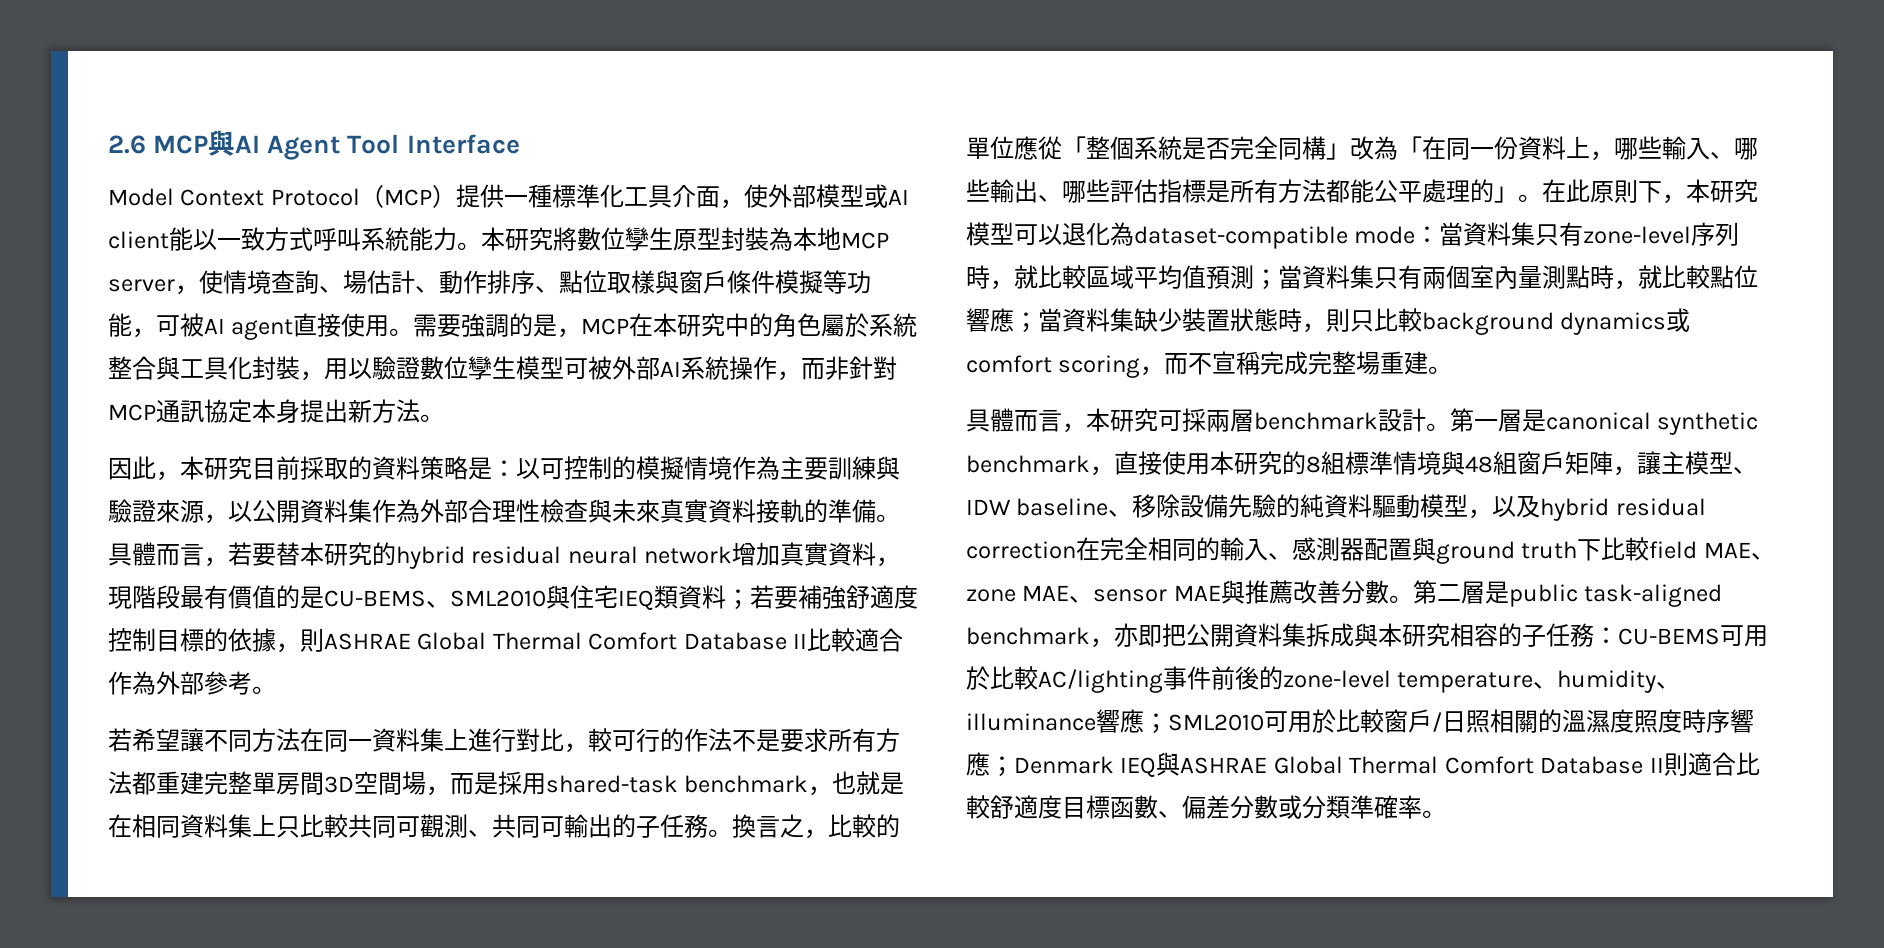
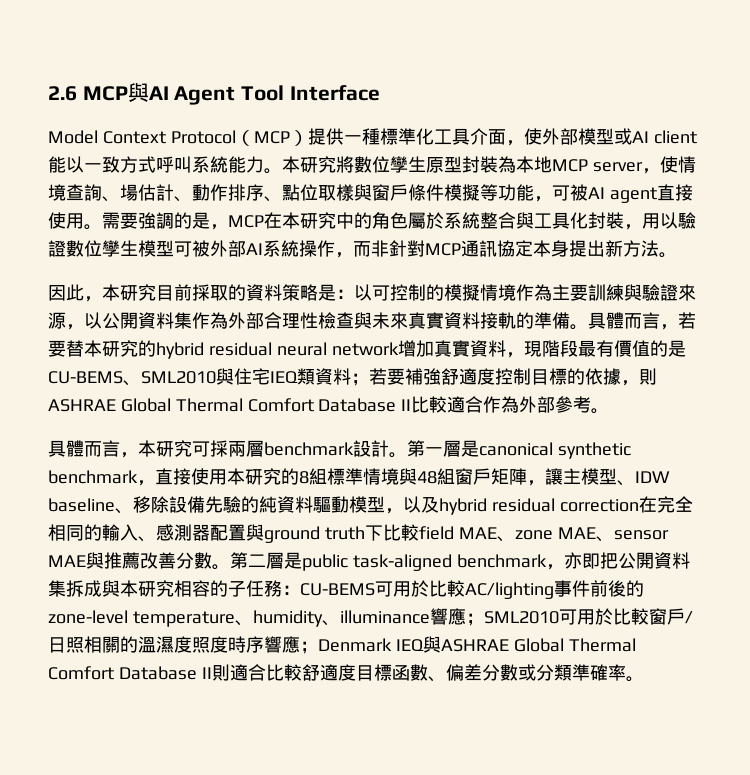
- 若希望讓不同方法在同一資料集上進行對比，較可行的作法不是要求所有方法都重建完整單房間3D空間場，而是採用shared-task benchmark，也就是在相同資料集上只比較共同可觀測、共同可輸出的子任務。換言之，比較的單位應從「整個系統是否完全同構」改為「在同一份資料上，哪些輸入、哪些輸出、哪些評估指標是所有方法都能公平處理的」。在此原則下，本研究模型可以退化為dataset-compatible mode：當資料集只有zone-level序列時，就比較區域平均值預測；當資料集只有兩個室內量測點時，就比較點位響應；當資料集缺少裝置狀態時，則只比較background dynamics或comfort scoring，而不宣稱完成完整場重建。

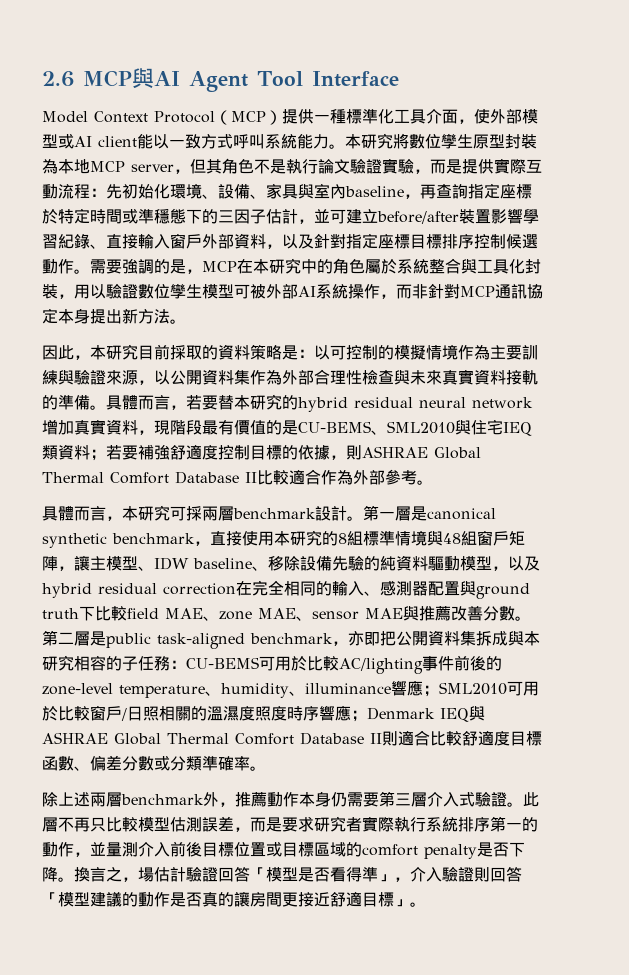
- 本研究將數位孿生原型封裝為本地MCP server，使情境查詢、場估計、動作排序、點位取樣與窗戶條件模擬等功能，可被AI agent直接使用。
+ 本研究將數位孿生原型封裝為本地MCP server，但其角色不是執行論文驗證實驗，而是提供實際互動流程：先初始化環境、設備、家具與室內baseline，再查詢指定座標於特定時間或準穩態下的三因子估計，並可建立before/after裝置影響學習紀錄、直接輸入窗戶外部資料，以及針對指定座標目標排序控制候選動作。
+ 除上述兩層benchmark外，推薦動作本身仍需要第三層介入式驗證。此層不再只比較模型估測誤差，而是要求研究者實際執行系統排序第一的動作，並量測介入前後目標位置或目標區域的comfort penalty是否下降。換言之，場估計驗證回答「模型是否看得準」，介入驗證則回答「模型建議的動作是否真的讓房間更接近舒適目標」。

